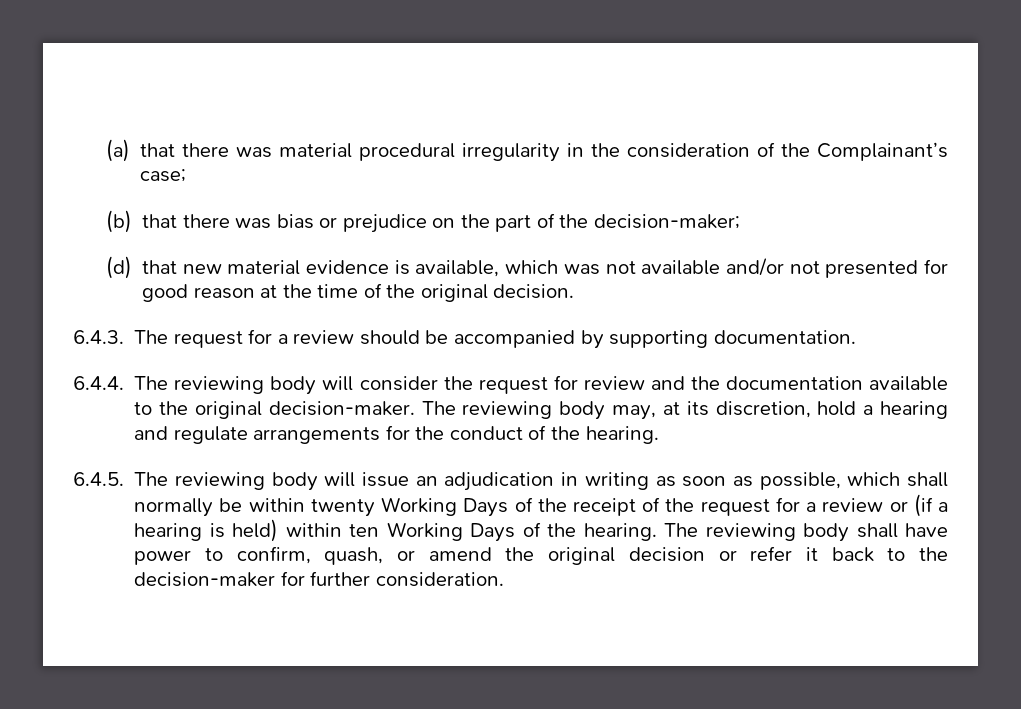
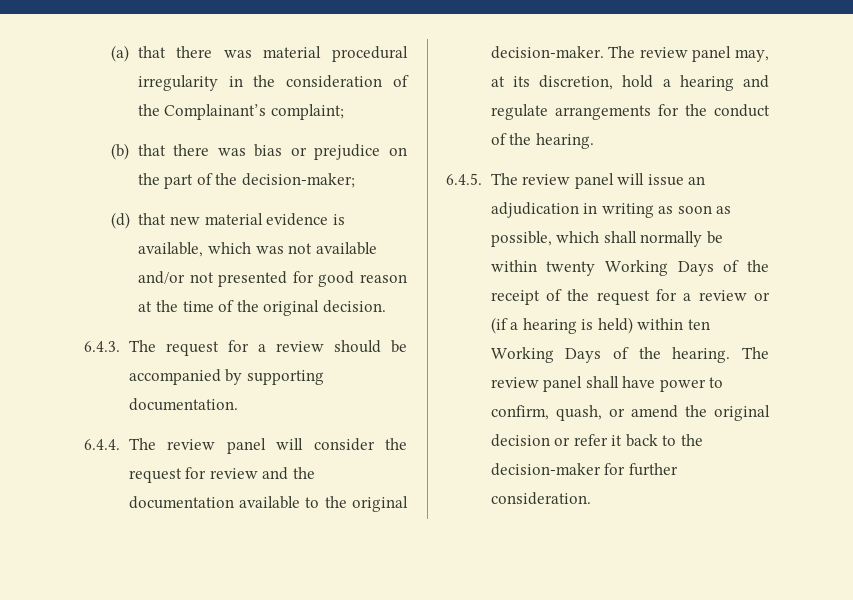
- (a) that there was material procedural irregularity in the consideration of the Complainant’s case;
+ (a) that there was material procedural irregularity in the consideration of the Complainant’s complaint;
- 6.4.4. The reviewing body will consider the request for review and the documentation available to the original decision-maker.
+ 6.4.4. The review panel will consider the request for review and the documentation available to the original decision-maker.
- The reviewing body may, at its discretion, hold a hearing and regulate arrangements for the conduct of the hearing.
+ The review panel may, at its discretion, hold a hearing and regulate arrangements for the conduct of the hearing.
- 6.4.5. The reviewing body will issue an adjudication in writing as soon as possible, which shall normally be within twenty Working Days of the receipt of the request for a review or (if a hearing is held) within ten Working Days of the hearing.
+ 6.4.5. The review panel will issue an adjudication in writing as soon as possible, which shall normally be within twenty Working Days of the receipt of the request for a review or (if a hearing is held) within ten Working Days of the hearing.
- The reviewing body shall have power to confirm, quash, or amend the original decision or refer it back to the decision-maker for further consideration.
+ The review panel shall have power to confirm, quash, or amend the original decision or refer it back to the decision-maker for further consideration.

